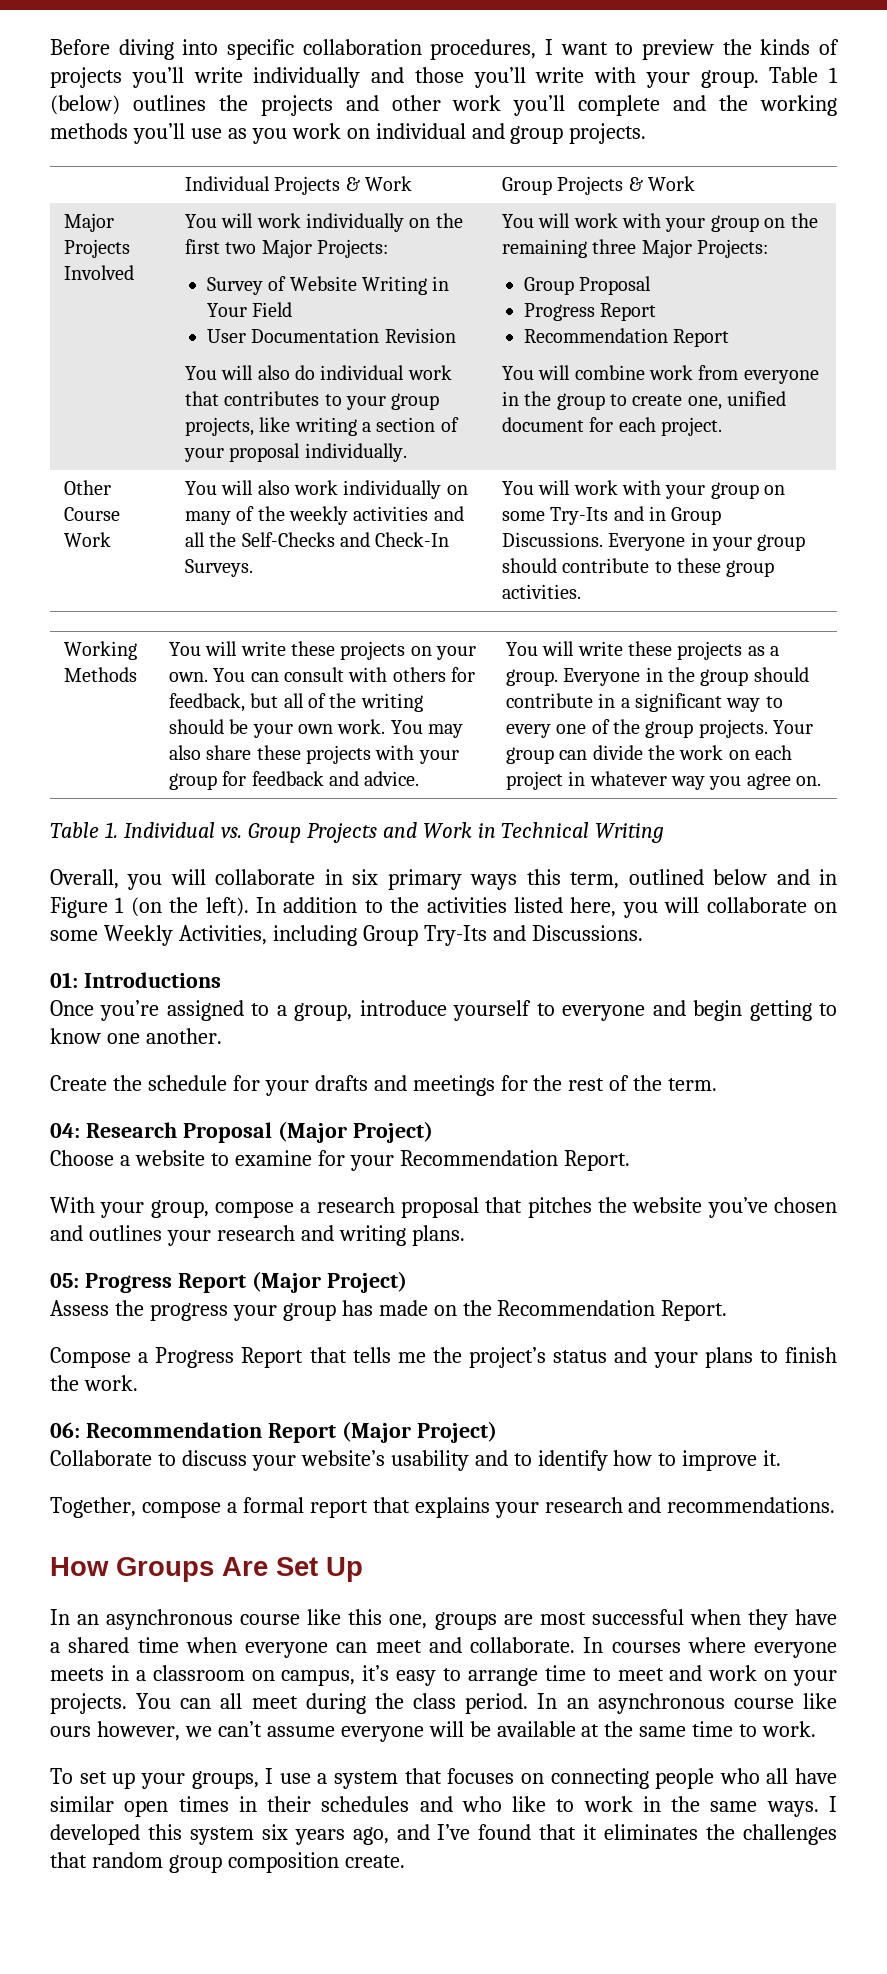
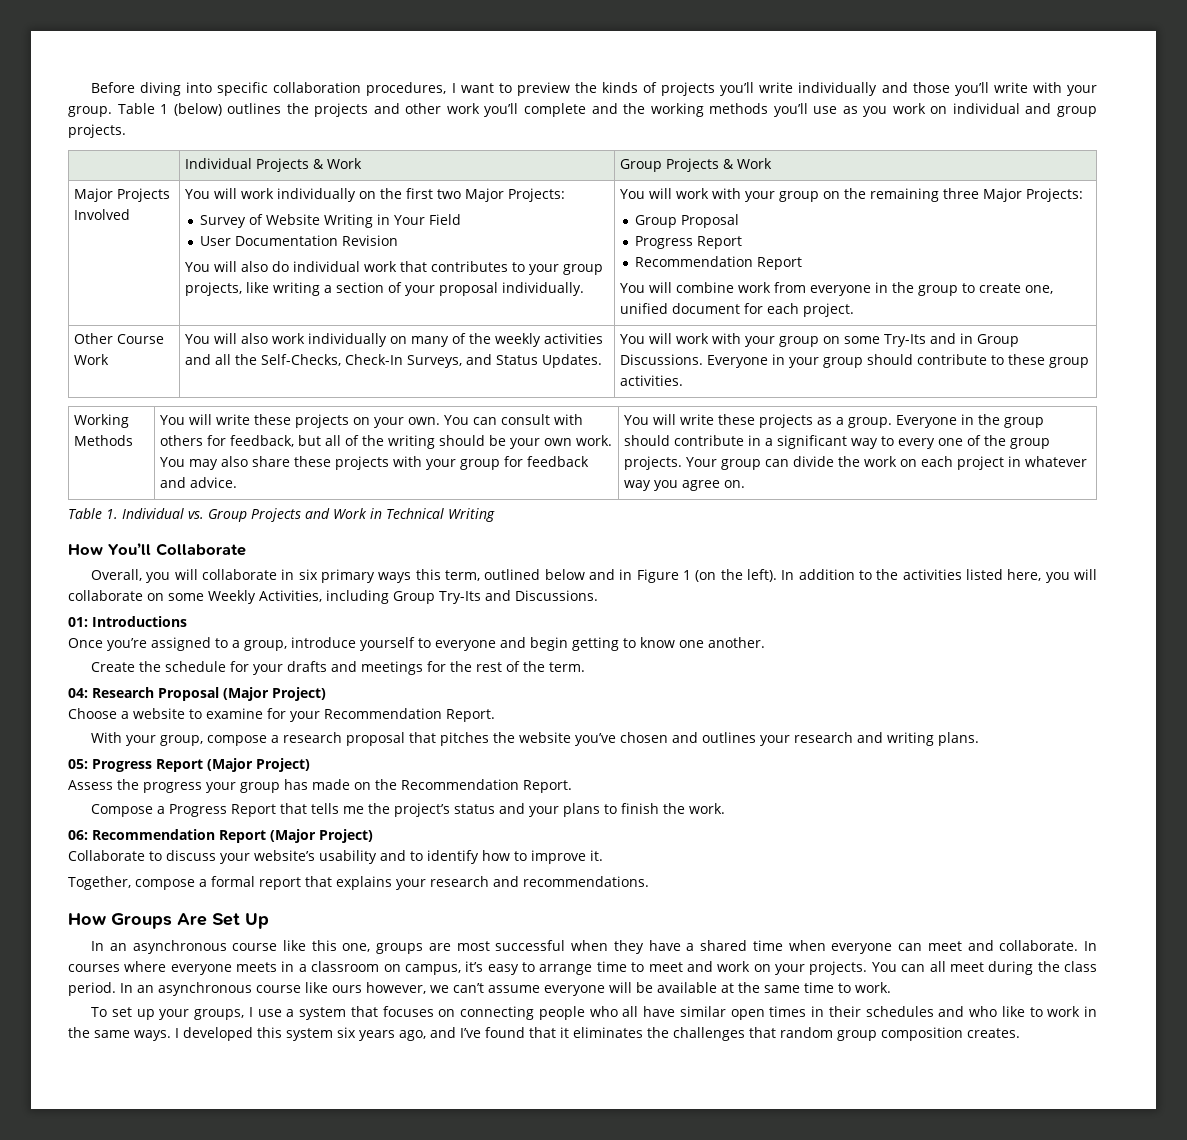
- You will also work individually on many of the weekly activities and all the Self-Checks and Check-In Surveys.
+ You will also work individually on many of the weekly activities and all the Self-Checks, Check-In Surveys, and Status Updates.
+ How You’ll Collaborate
- I developed this system six years ago, and I’ve found that it eliminates the challenges that random group composition create.
+ I developed this system six years ago, and I’ve found that it eliminates the challenges that random group composition creates.

